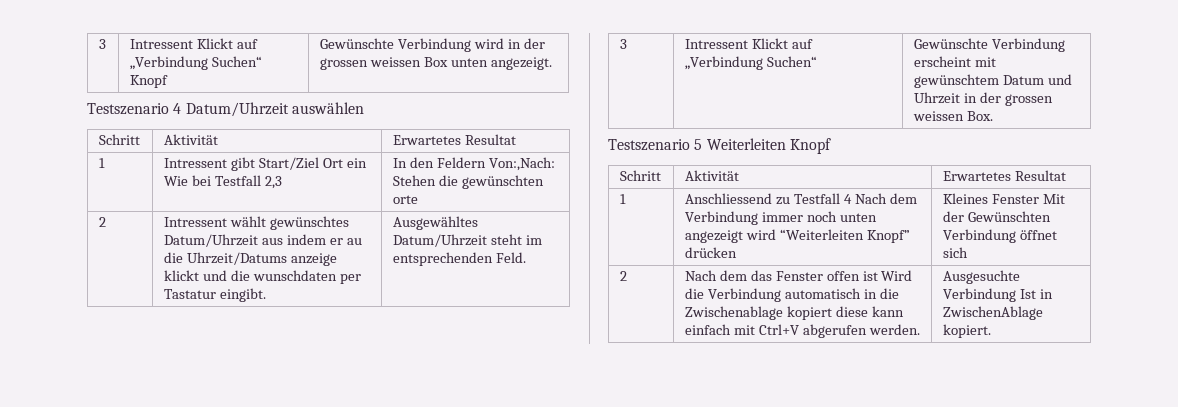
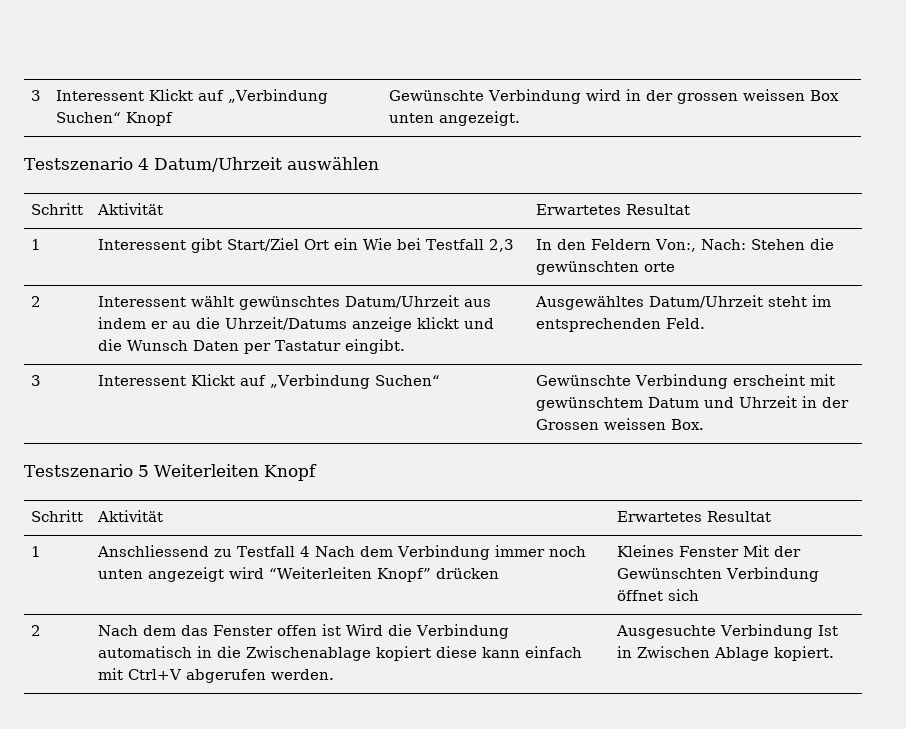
- 3 | Intressent Klickt auf „Verbindung Suchen“ Knopf | Gewünschte Verbindung wird in der grossen weissen Box unten angezeigt.
+ 3 | Interessent Klickt auf „Verbindung Suchen“ Knopf | Gewünschte Verbindung wird in der grossen weissen Box unten angezeigt.
- 1 | Intressent gibt Start/Ziel Ort ein Wie bei Testfall 2,3 | In den Feldern Von:,Nach: Stehen die gewünschten orte
+ 1 | Interessent gibt Start/Ziel Ort ein Wie bei Testfall 2,3 | In den Feldern Von:, Nach: Stehen die gewünschten orte
- 2 | Intressent wählt gewünschtes Datum/Uhrzeit aus indem er au die Uhrzeit/Datums anzeige klickt und die wunschdaten per Tastatur eingibt. | Ausgewähltes Datum/Uhrzeit steht im entsprechenden Feld.
+ 2 | Interessent wählt gewünschtes Datum/Uhrzeit aus indem er au die Uhrzeit/Datums anzeige klickt und die Wunsch Daten per Tastatur eingibt. | Ausgewähltes Datum/Uhrzeit steht im entsprechenden Feld.
- 3 | Intressent Klickt auf „Verbindung Suchen“ | Gewünschte Verbindung erscheint mit gewünschtem Datum und Uhrzeit in der grossen weissen Box.
+ 3 | Interessent Klickt auf „Verbindung Suchen“ | Gewünschte Verbindung erscheint mit gewünschtem Datum und Uhrzeit in der Grossen weissen Box.
- 2 | Nach dem das Fenster offen ist Wird die Verbindung automatisch in die Zwischenablage kopiert diese kann einfach mit Ctrl+V abgerufen werden. | Ausgesuchte Verbindung Ist in ZwischenAblage kopiert.
+ 2 | Nach dem das Fenster offen ist Wird die Verbindung automatisch in die Zwischenablage kopiert diese kann einfach mit Ctrl+V abgerufen werden. | Ausgesuchte Verbindung Ist in Zwischen Ablage kopiert.

